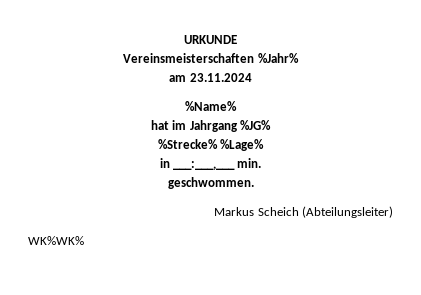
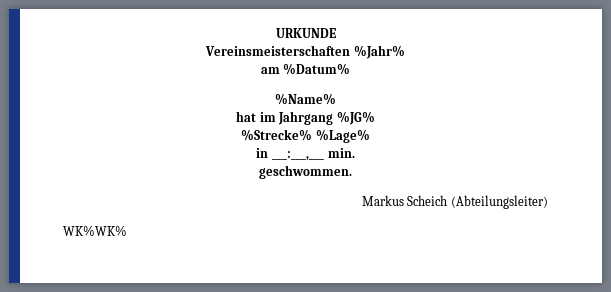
- am 23.11.2024
+ am %Datum%

